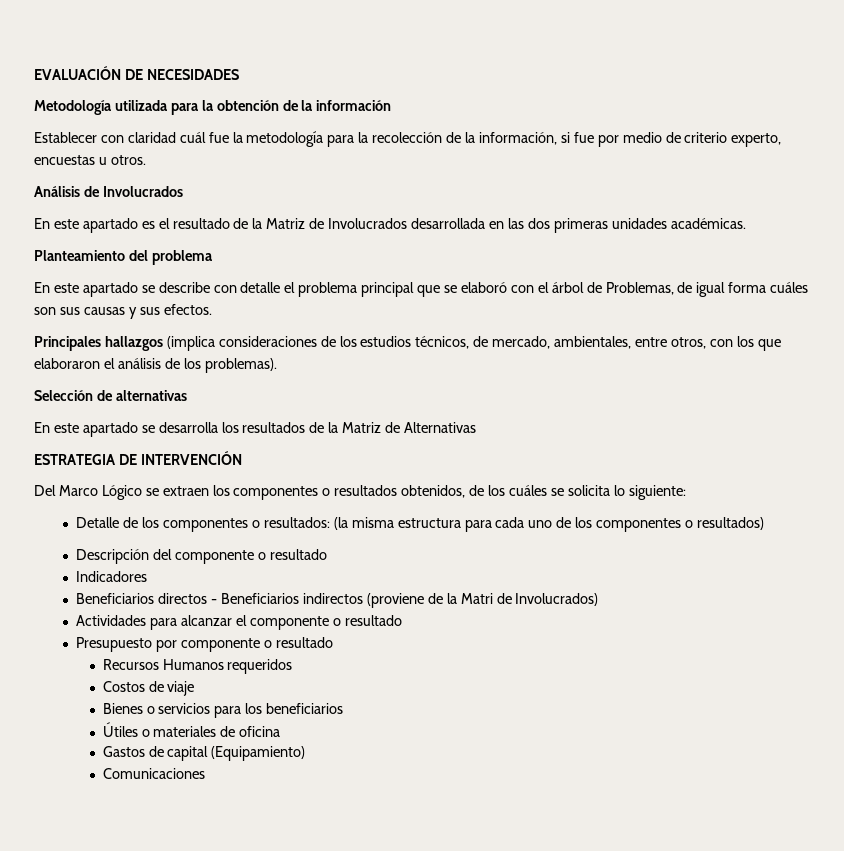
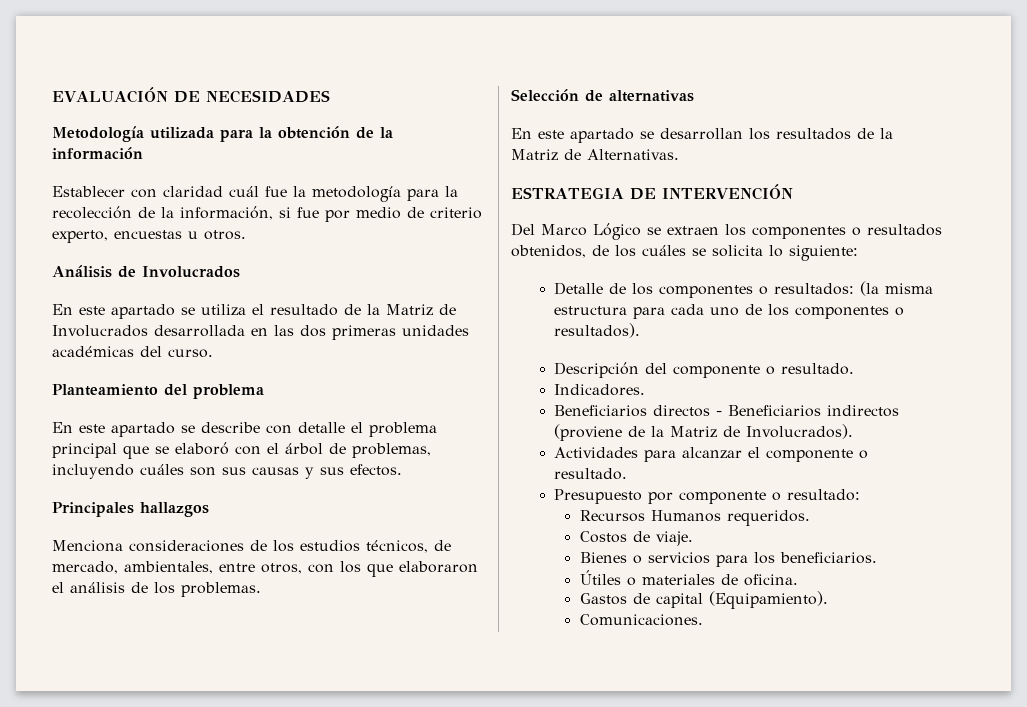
- En este apartado es el resultado de la Matriz de Involucrados desarrollada en las dos primeras unidades académicas.
+ En este apartado se utiliza el resultado de la Matriz de Involucrados desarrollada en las dos primeras unidades académicas del curso.
- En este apartado se describe con detalle el problema principal que se elaboró con el árbol de Problemas, de igual forma cuáles son sus causas y sus efectos.
+ En este apartado se describe con detalle el problema principal que se elaboró con el árbol de problemas, incluyendo cuáles son sus causas y sus efectos.
- Principales hallazgos (implica consideraciones de los estudios técnicos, de mercado, ambientales, entre otros, con los que elaboraron el análisis de los problemas).
+ Principales hallazgos
+ Menciona consideraciones de los estudios técnicos, de mercado, ambientales, entre otros, con los que elaboraron el análisis de los problemas.
- En este apartado se desarrolla los resultados de la Matriz de Alternativas
+ En este apartado se desarrollan los resultados de la Matriz de Alternativas.
- Detalle de los componentes o resultados: (la misma estructura para cada uno de los componentes o resultados)
+ Detalle de los componentes o resultados: (la misma estructura para cada uno de los componentes o resultados).
- Descripción del componente o resultado
- Indicadores
+ Descripción del componente o resultado.
+ Indicadores.
- Beneficiarios directos - Beneficiarios indirectos (proviene de la Matri de Involucrados)
+ Beneficiarios directos - Beneficiarios indirectos (proviene de la Matriz de Involucrados).
- Actividades para alcanzar el componente o resultado
+ Actividades para alcanzar el componente o resultado.
- Presupuesto por componente o resultado
+ Presupuesto por componente o resultado:
- Recursos Humanos requeridos
+ Recursos Humanos requeridos.
- Costos de viaje
+ Costos de viaje.
- Bienes o servicios para los beneficiarios
+ Bienes o servicios para los beneficiarios.
- Útiles o materiales de oficina
+ Útiles o materiales de oficina.
- Gastos de capital (Equipamiento)
- Comunicaciones
+ Gastos de capital (Equipamiento).
+ Comunicaciones.

